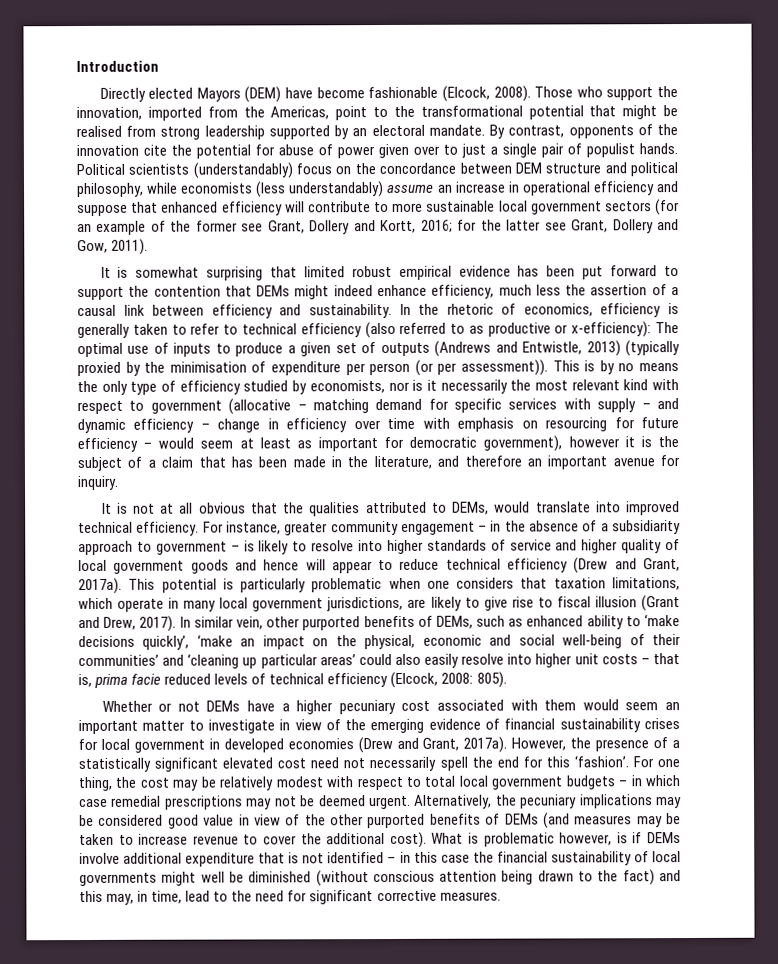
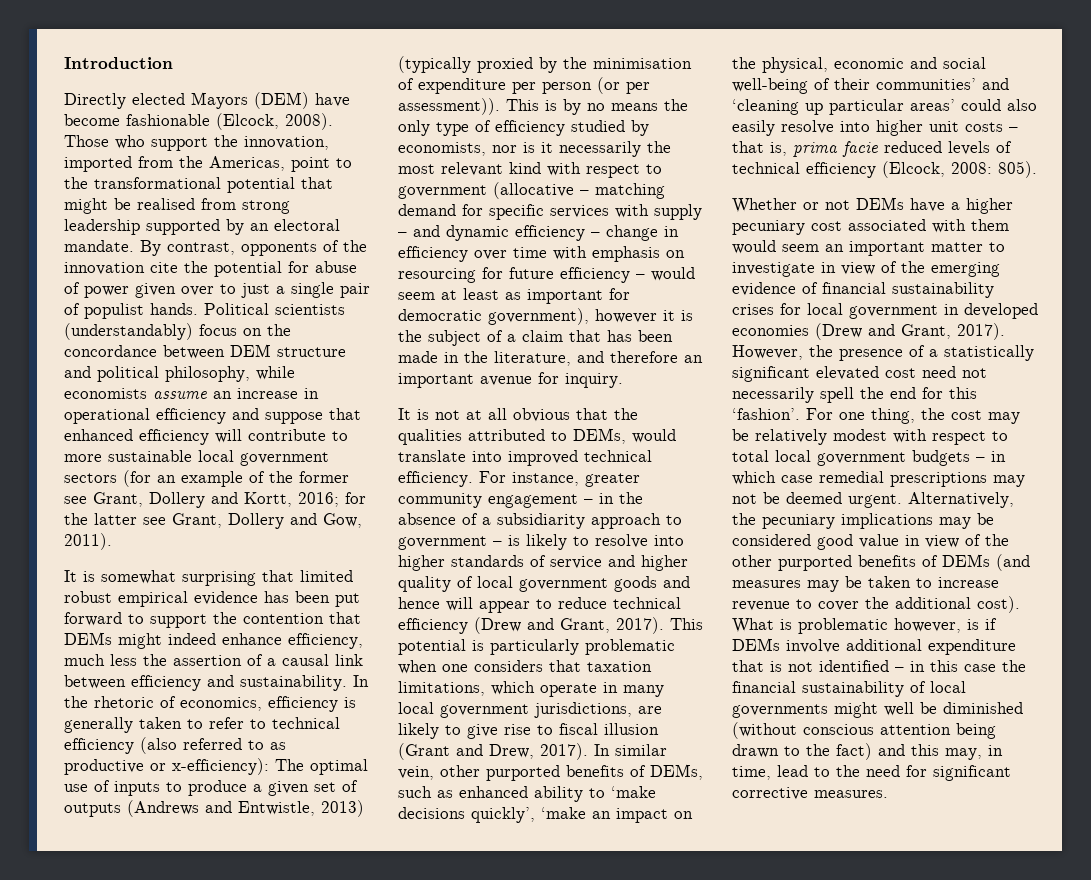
- Political scientists (understandably) focus on the concordance between DEM structure and political philosophy, while economists (less understandably) assume an increase in operational efficiency and suppose that enhanced efficiency will contribute to more sustainable local government sectors (for an example of the former see Grant, Dollery and Kortt, 2016; for the latter see Grant, Dollery and Gow, 2011).
+ Political scientists (understandably) focus on the concordance between DEM structure and political philosophy, while economists assume an increase in operational efficiency and suppose that enhanced efficiency will contribute to more sustainable local government sectors (for an example of the former see Grant, Dollery and Kortt, 2016; for the latter see Grant, Dollery and Gow, 2011).
- For instance, greater community engagement – in the absence of a subsidiarity approach to government – is likely to resolve into higher standards of service and higher quality of local government goods and hence will appear to reduce technical efficiency (Drew and Grant, 2017a).
+ For instance, greater community engagement – in the absence of a subsidiarity approach to government – is likely to resolve into higher standards of service and higher quality of local government goods and hence will appear to reduce technical efficiency (Drew and Grant, 2017).
- Whether or not DEMs have a higher pecuniary cost associated with them would seem an important matter to investigate in view of the emerging evidence of financial sustainability crises for local government in developed economies (Drew and Grant, 2017a).
+ Whether or not DEMs have a higher pecuniary cost associated with them would seem an important matter to investigate in view of the emerging evidence of financial sustainability crises for local government in developed economies (Drew and Grant, 2017).

